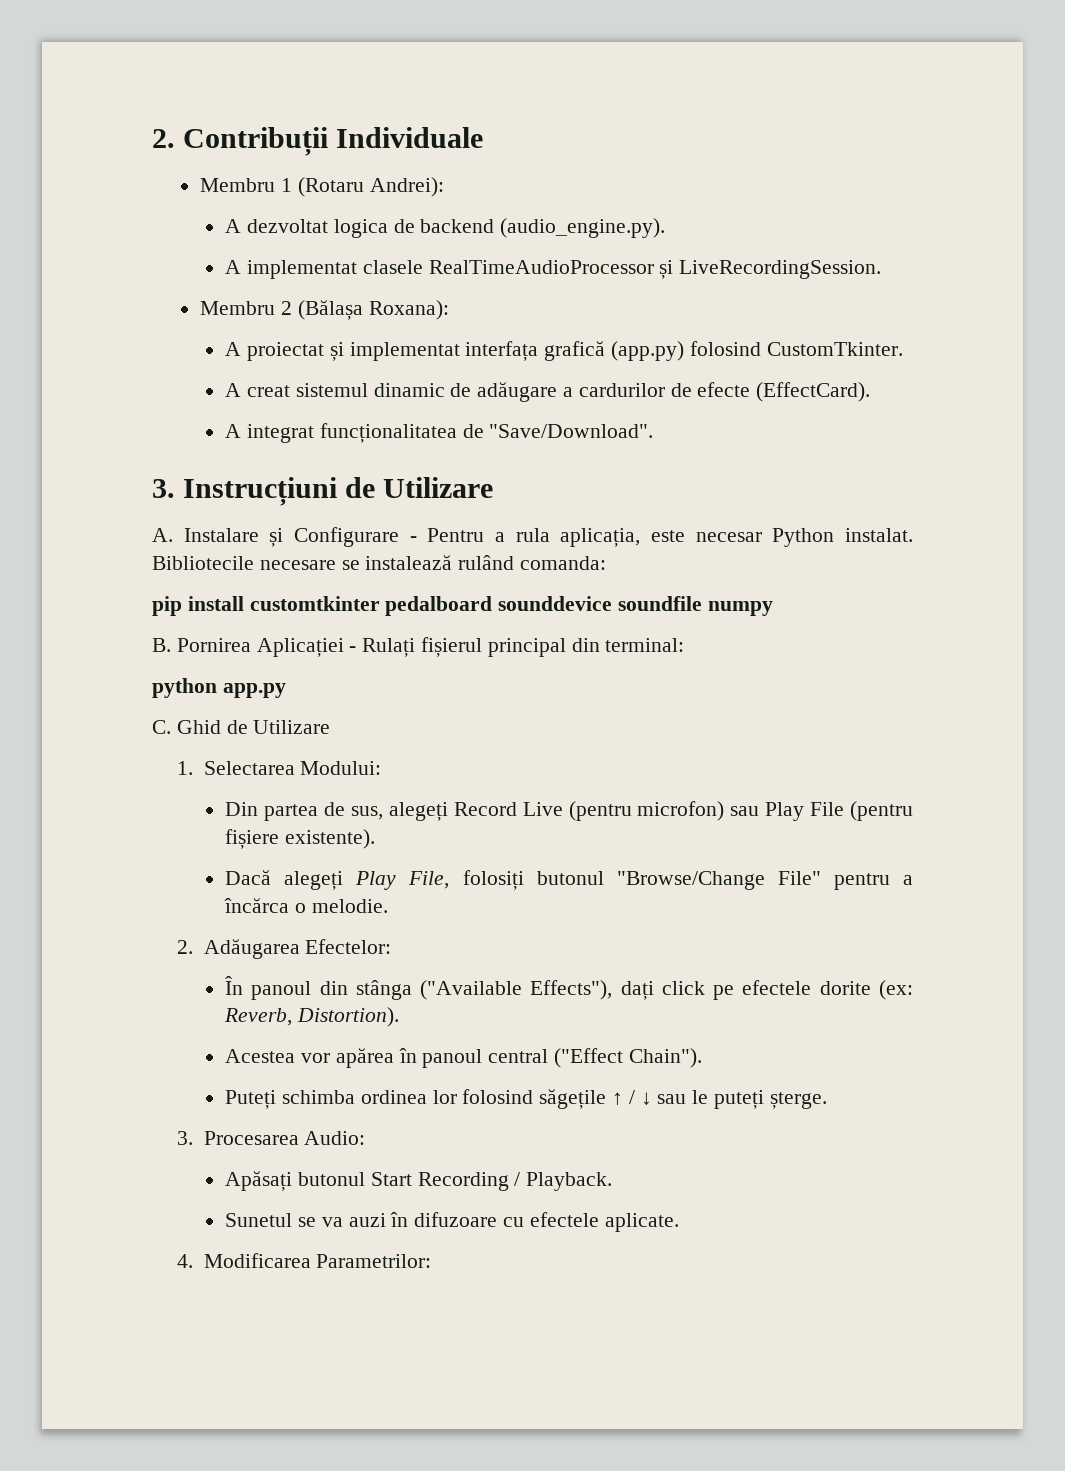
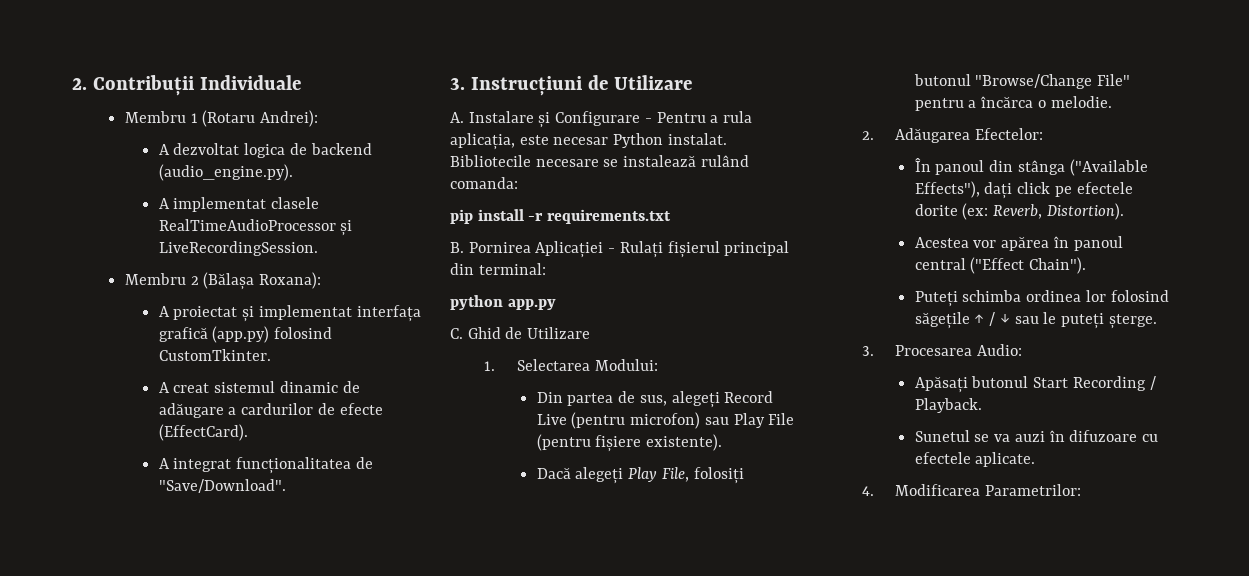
- pip install customtkinter pedalboard sounddevice soundfile numpy
+ pip install -r requirements.txt

